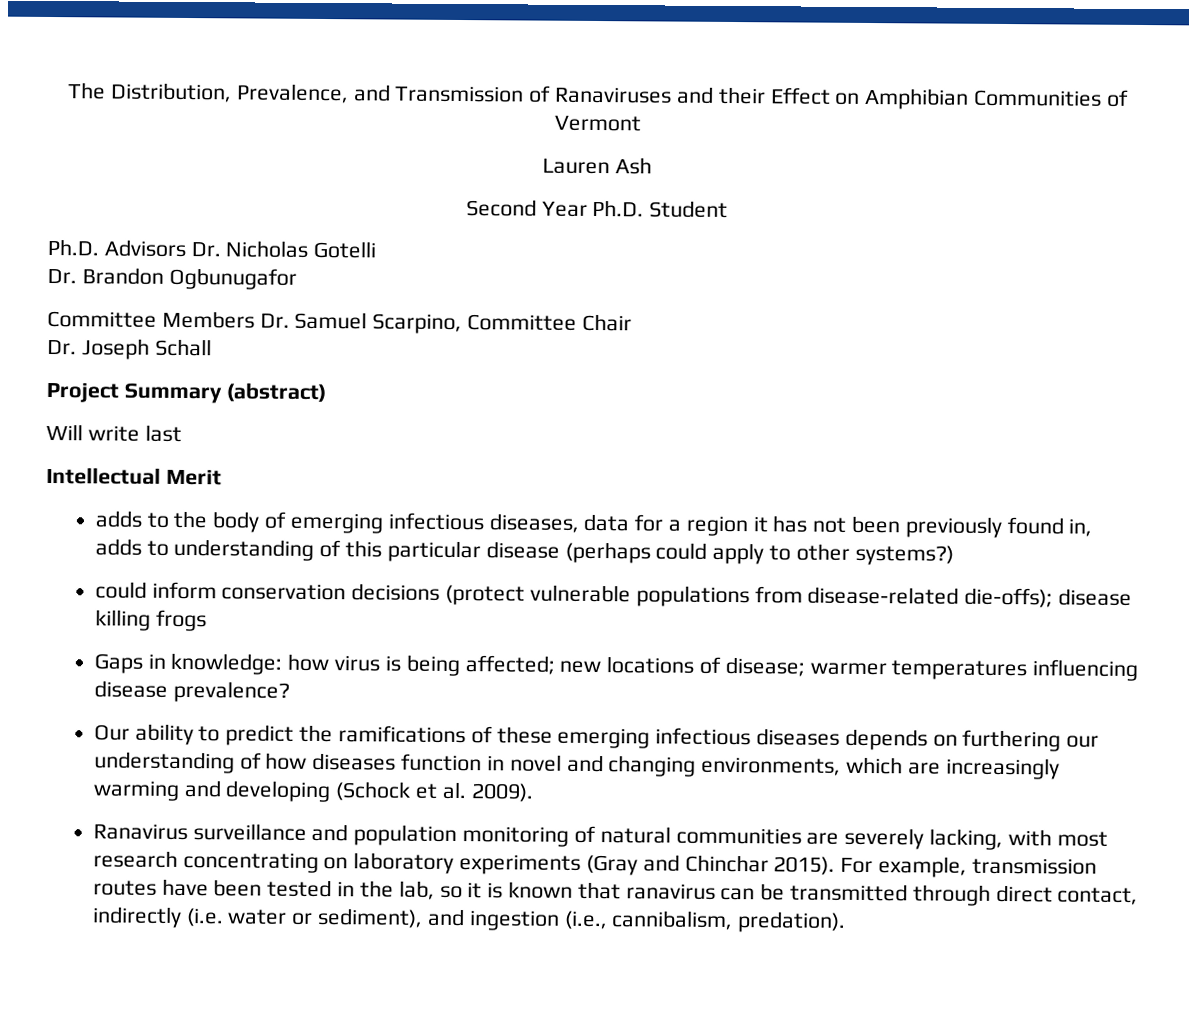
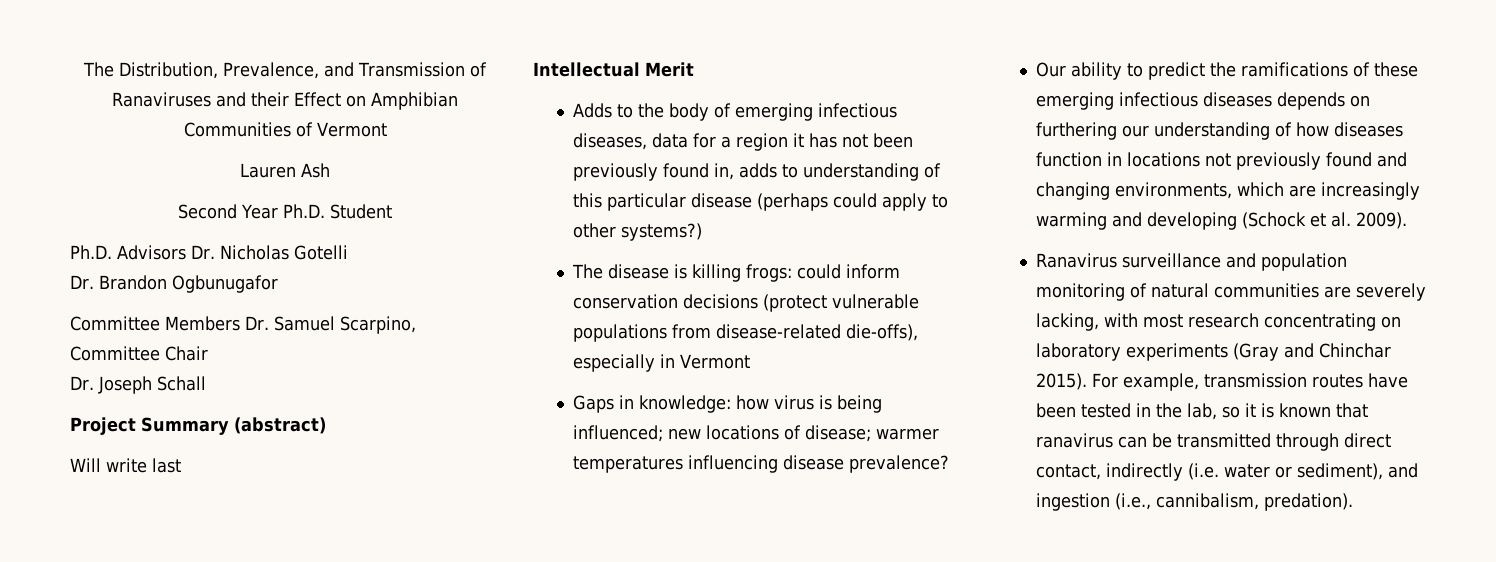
- adds to the body of emerging infectious diseases, data for a region it has not been previously found in, adds to understanding of this particular disease (perhaps could apply to other systems?)
+ Adds to the body of emerging infectious diseases, data for a region it has not been previously found in, adds to understanding of this particular disease (perhaps could apply to other systems?)
- could inform conservation decisions (protect vulnerable populations from disease-related die-offs); disease killing frogs
+ The disease is killing frogs: could inform conservation decisions (protect vulnerable populations from disease-related die-offs), especially in Vermont
- Gaps in knowledge: how virus is being affected; new locations of disease; warmer temperatures influencing disease prevalence?
+ Gaps in knowledge: how virus is being influenced; new locations of disease; warmer temperatures influencing disease prevalence?
- Our ability to predict the ramifications of these emerging infectious diseases depends on furthering our understanding of how diseases function in novel and changing environments, which are increasingly warming and developing (Schock et al. 2009).
+ Our ability to predict the ramifications of these emerging infectious diseases depends on furthering our understanding of how diseases function in locations not previously found and changing environments, which are increasingly warming and developing (Schock et al. 2009).

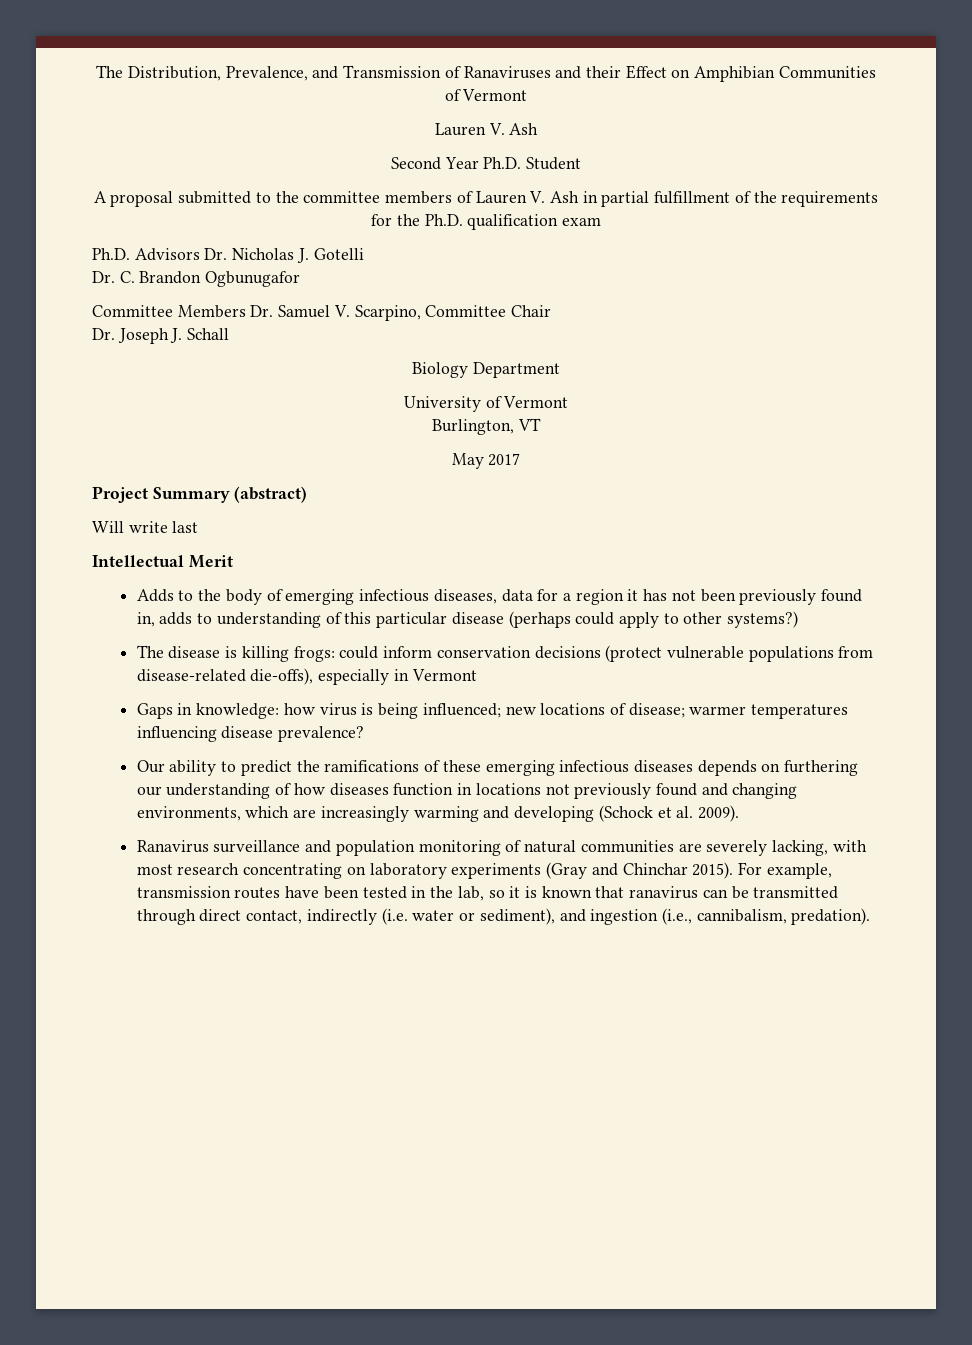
  The Distribution, Prevalence, and Transmission of Ranaviruses and their Effect on Amphibian Communities of Vermont
- Lauren Ash
+ Lauren V. Ash
+ A proposal submitted to the committee members of Lauren V. Ash in partial fulfillment of the requirements for the Ph.D. qualification exam
- Ph.D. Advisors Dr. Nicholas Gotelli
+ Ph.D. Advisors Dr. Nicholas J. Gotelli
- Dr. Brandon Ogbunugafor
+ Dr. C. Brandon Ogbunugafor
- Committee Members Dr. Samuel Scarpino, Committee Chair
+ Committee Members Dr. Samuel V. Scarpino, Committee Chair
- Dr. Joseph Schall
+ Dr. Joseph J. Schall
+ Biology Department
+ University of Vermont
+ Burlington, VT
+ May 2017

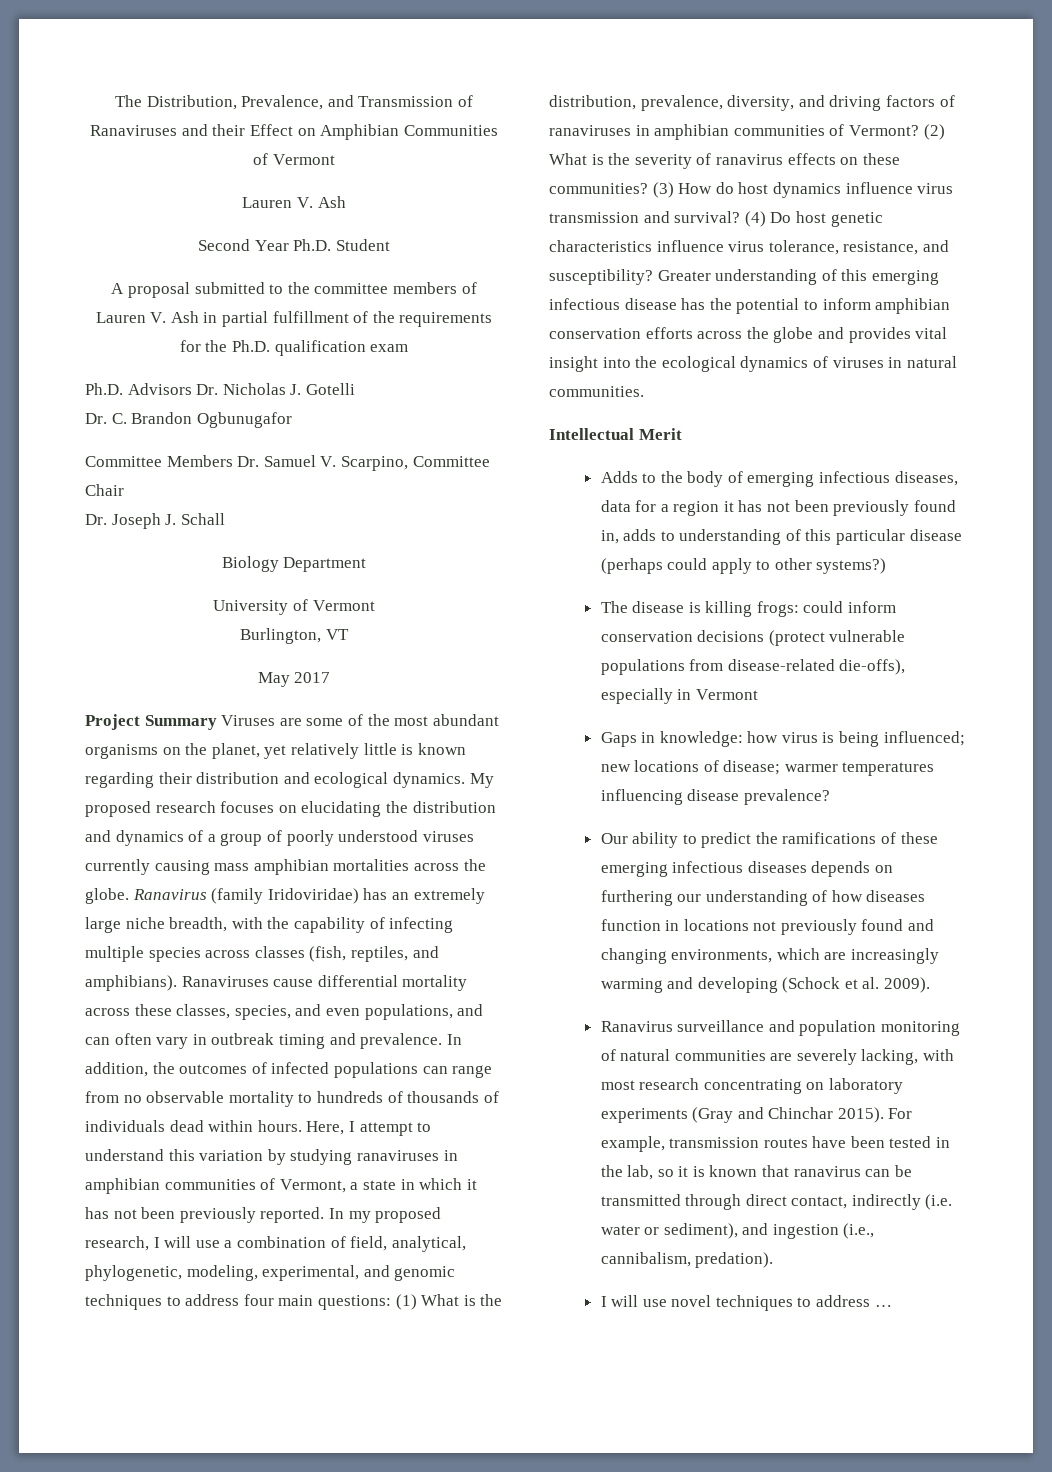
- Project Summary (abstract)
- Will write last
+ Project Summary Viruses are some of the most abundant organisms on the planet, yet relatively little is known regarding their distribution and ecological dynamics. My proposed research focuses on elucidating the distribution and dynamics of a group of poorly understood viruses currently causing mass amphibian mortalities across the globe. Ranavirus (family Iridoviridae) has an extremely large niche breadth, with the capability of infecting multiple species across classes (fish, reptiles, and amphibians). Ranaviruses cause differential mortality across these classes, species, and even populations, and can often vary in outbreak timing and prevalence. In addition, the outcomes of infected populations can range from no observable mortality to hundreds of thousands of individuals dead within hours. Here, I attempt to understand this variation by studying ranaviruses in amphibian communities of Vermont, a state in which it has not been previously reported. In my proposed research, I will use a combination of field, analytical, phylogenetic, modeling, experimental, and genomic techniques to address four main questions: (1) What is the distribution, prevalence, diversity, and driving factors of ranaviruses in amphibian communities of Vermont? (2) What is the severity of ranavirus effects on these communities? (3) How do host dynamics influence virus transmission and survival? (4) Do host genetic characteristics influence virus tolerance, resistance, and susceptibility? Greater understanding of this emerging infectious disease has the potential to inform amphibian conservation efforts across the globe and provides vital insight into the ecological dynamics of viruses in natural communities.
+ I will use novel techniques to address …

